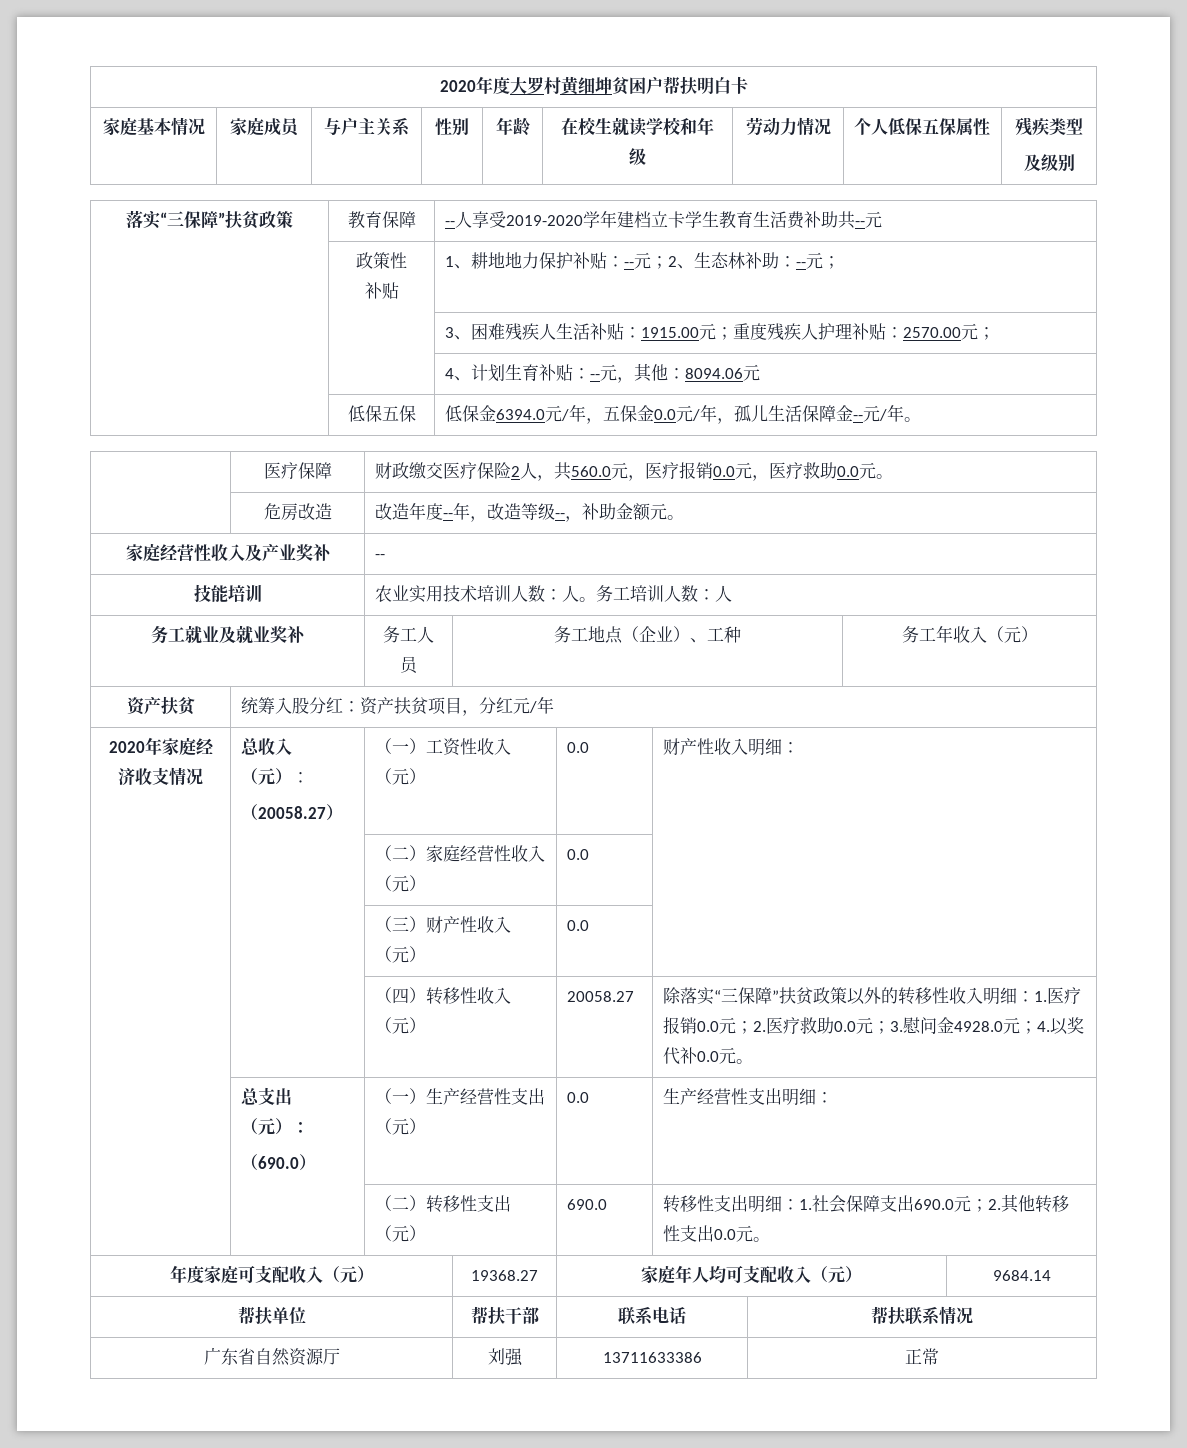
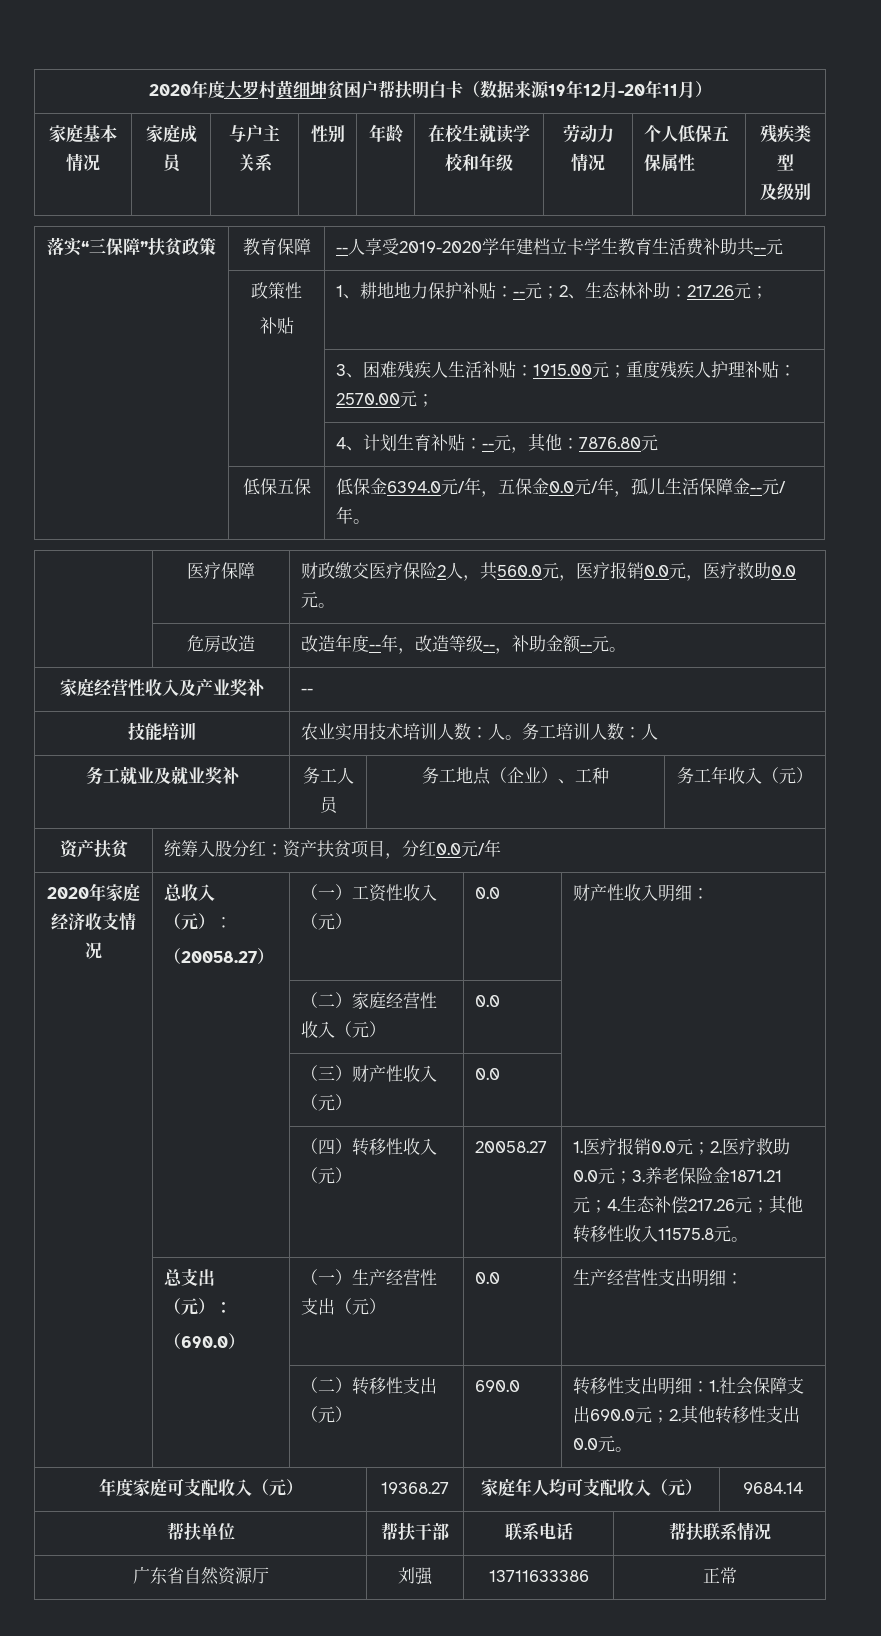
- 2020年度大罗村黄细坤贫困户帮扶明白卡
+ 2020年度大罗村黄细坤贫困户帮扶明白卡（数据来源19年12月-20年11月）
  | 政策性
- 补贴 | 1、耕地地力保护补贴：--元；2、生态林补助：--元；
+ 补贴 | 1、耕地地力保护补贴：--元；2、生态林补助：217.26元；
- | | 4、计划生育补贴：--元，其他：8094.06元
+ | | 4、计划生育补贴：--元，其他：7876.80元
- | 危房改造 | 改造年度--年，改造等级--，补助金额元。
+ | 危房改造 | 改造年度--年，改造等级--，补助金额--元。
- 资产扶贫 | 统筹入股分红：资产扶贫项目，分红元/年
+ 资产扶贫 | 统筹入股分红：资产扶贫项目，分红0.0元/年
- | | （四）转移性收入（元） | 20058.27 | 除落实“三保障”扶贫政策以外的转移性收入明细：1.医疗报销0.0元；2.医疗救助0.0元；3.慰问金4928.0元；4.以奖代补0.0元。
+ | | （四）转移性收入（元） | 20058.27 | 1.医疗报销0.0元；2.医疗救助0.0元；3.养老保险金1871.21元；4.生态补偿217.26元；其他转移性收入11575.8元。

